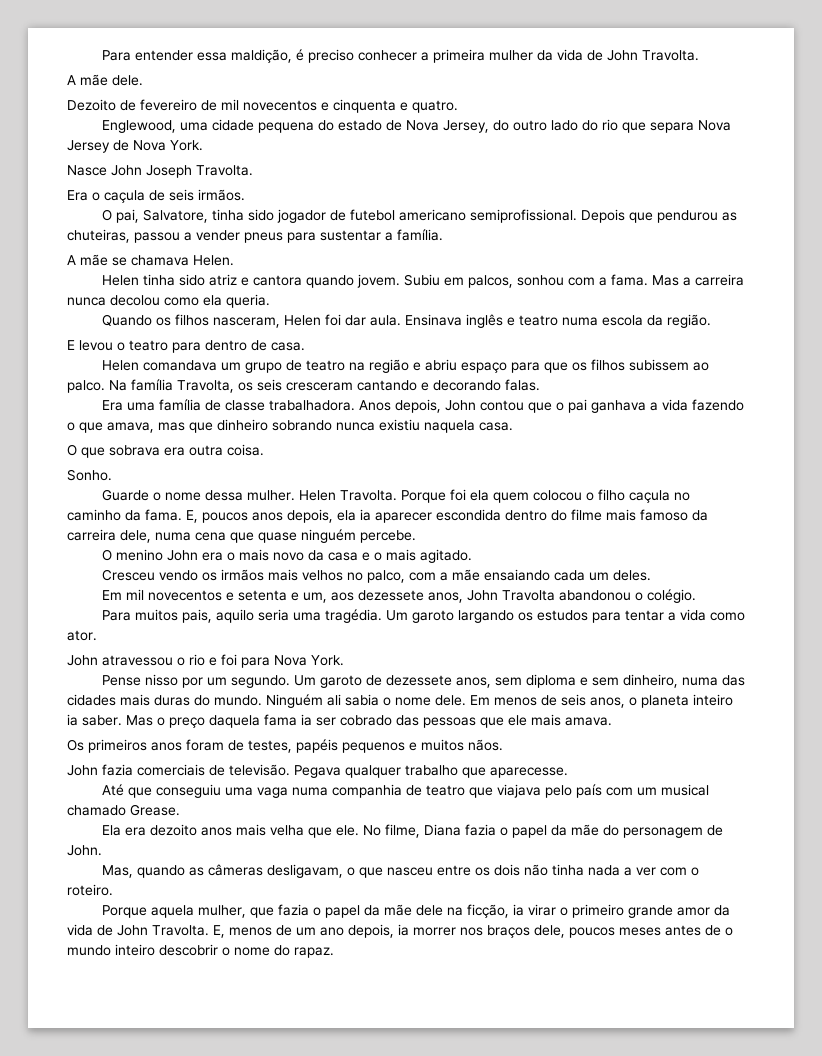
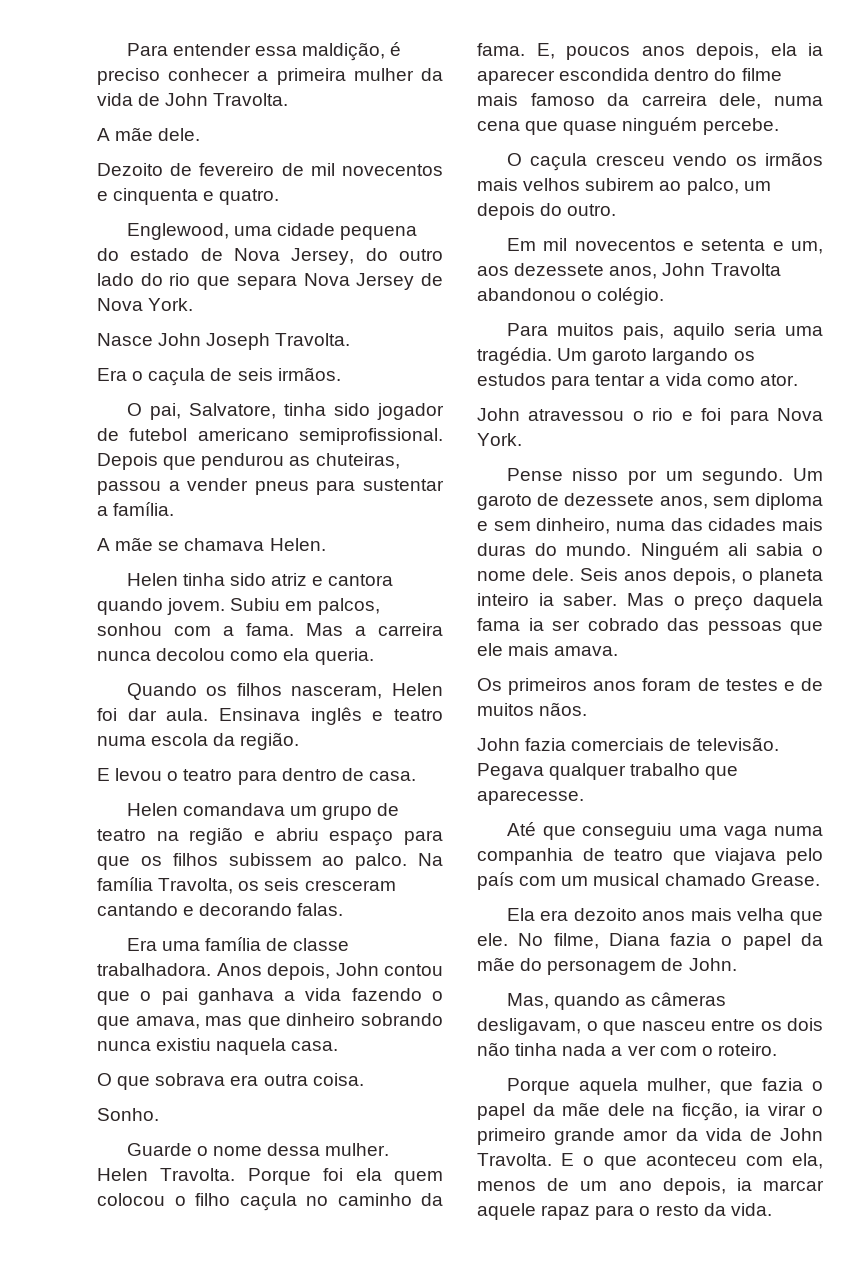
- O menino John era o mais novo da casa e o mais agitado.
- Cresceu vendo os irmãos mais velhos no palco, com a mãe ensaiando cada um deles.
+ O caçula cresceu vendo os irmãos mais velhos subirem ao palco, um depois do outro.
- Em menos de seis anos, o planeta inteiro ia saber.
+ Seis anos depois, o planeta inteiro ia saber.
- Os primeiros anos foram de testes, papéis pequenos e muitos nãos.
+ Os primeiros anos foram de testes e de muitos nãos.
- E, menos de um ano depois, ia morrer nos braços dele, poucos meses antes de o mundo inteiro descobrir o nome do rapaz.
+ E o que aconteceu com ela, menos de um ano depois, ia marcar aquele rapaz para o resto da vida.

